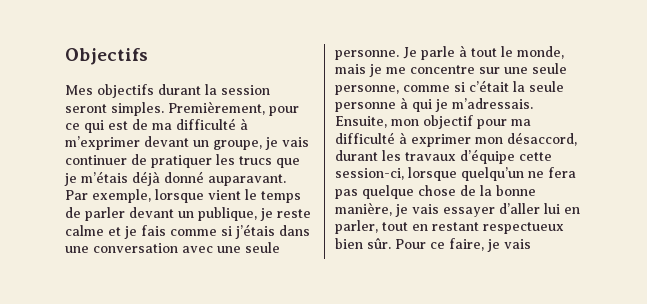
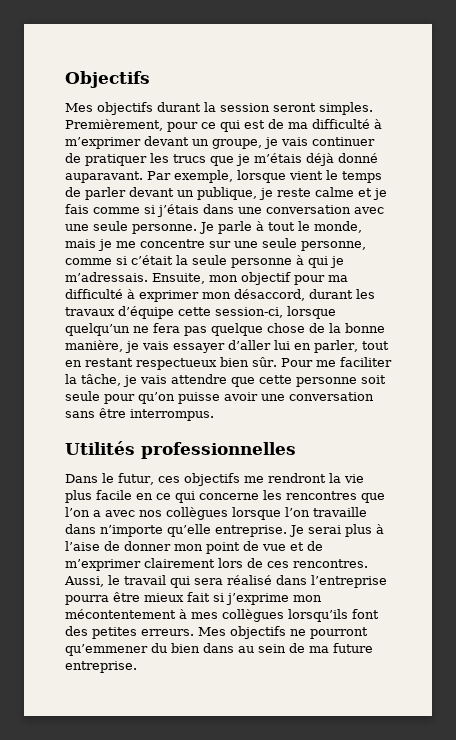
- Pour ce faire, je vais
+ Pour me faciliter la tâche, je vais attendre que cette personne soit seule pour qu’on puisse avoir une conversation sans être interrompus.
+ Utilités professionnelles
+ Dans le futur, ces objectifs me rendront la vie plus facile en ce qui concerne les rencontres que l’on a avec nos collègues lorsque l’on travaille dans n’importe qu’elle entreprise. Je serai plus à l’aise de donner mon point de vue et de m’exprimer clairement lors de ces rencontres. Aussi, le travail qui sera réalisé dans l’entreprise pourra être mieux fait si j’exprime mon mécontentement à mes collègues lorsqu’ils font des petites erreurs. Mes objectifs ne pourront qu’emmener du bien dans au sein de ma future entreprise.

